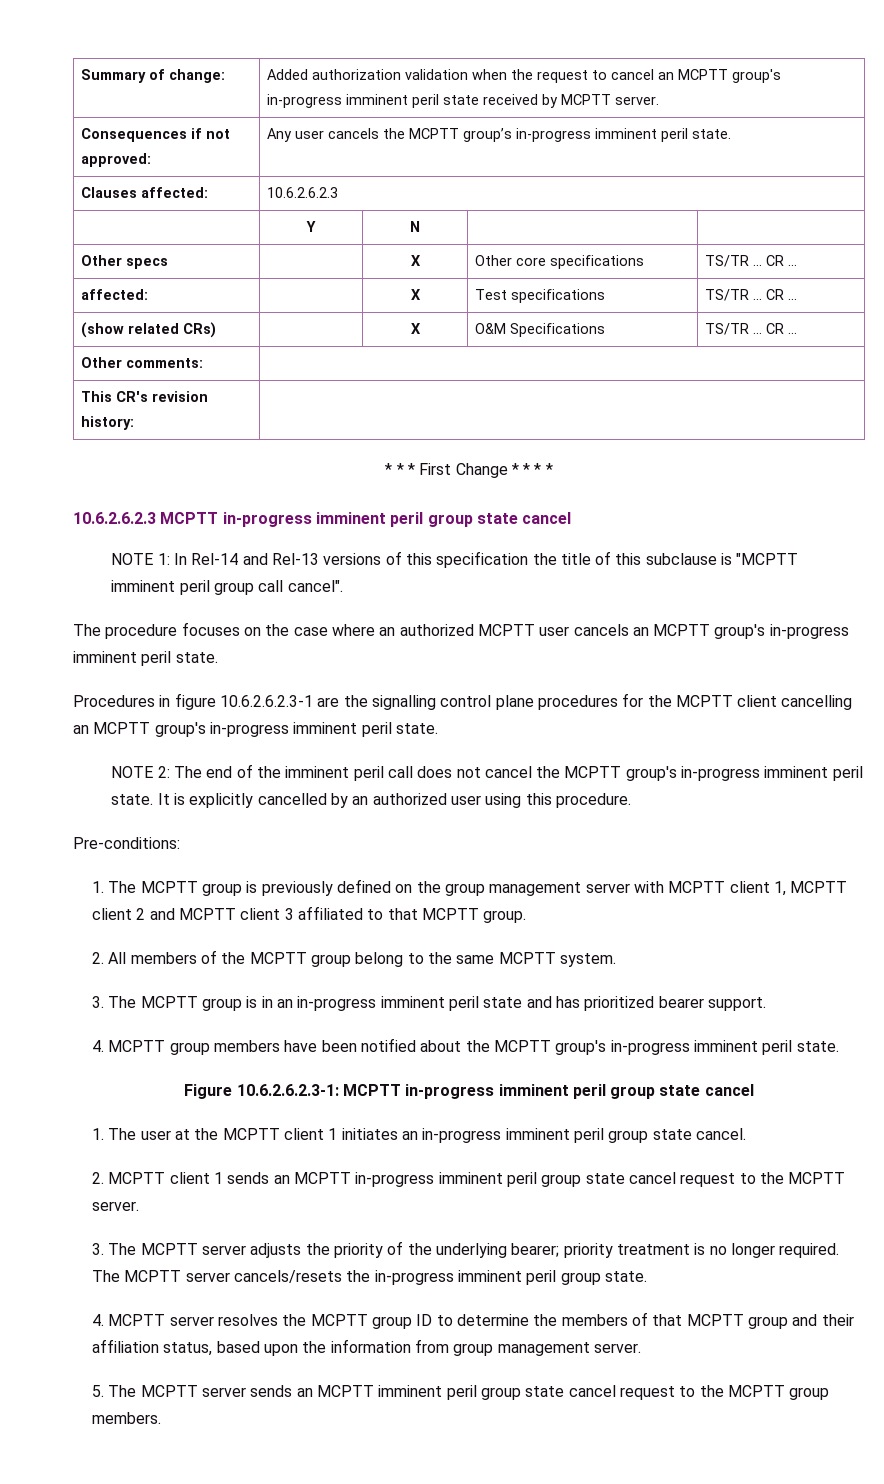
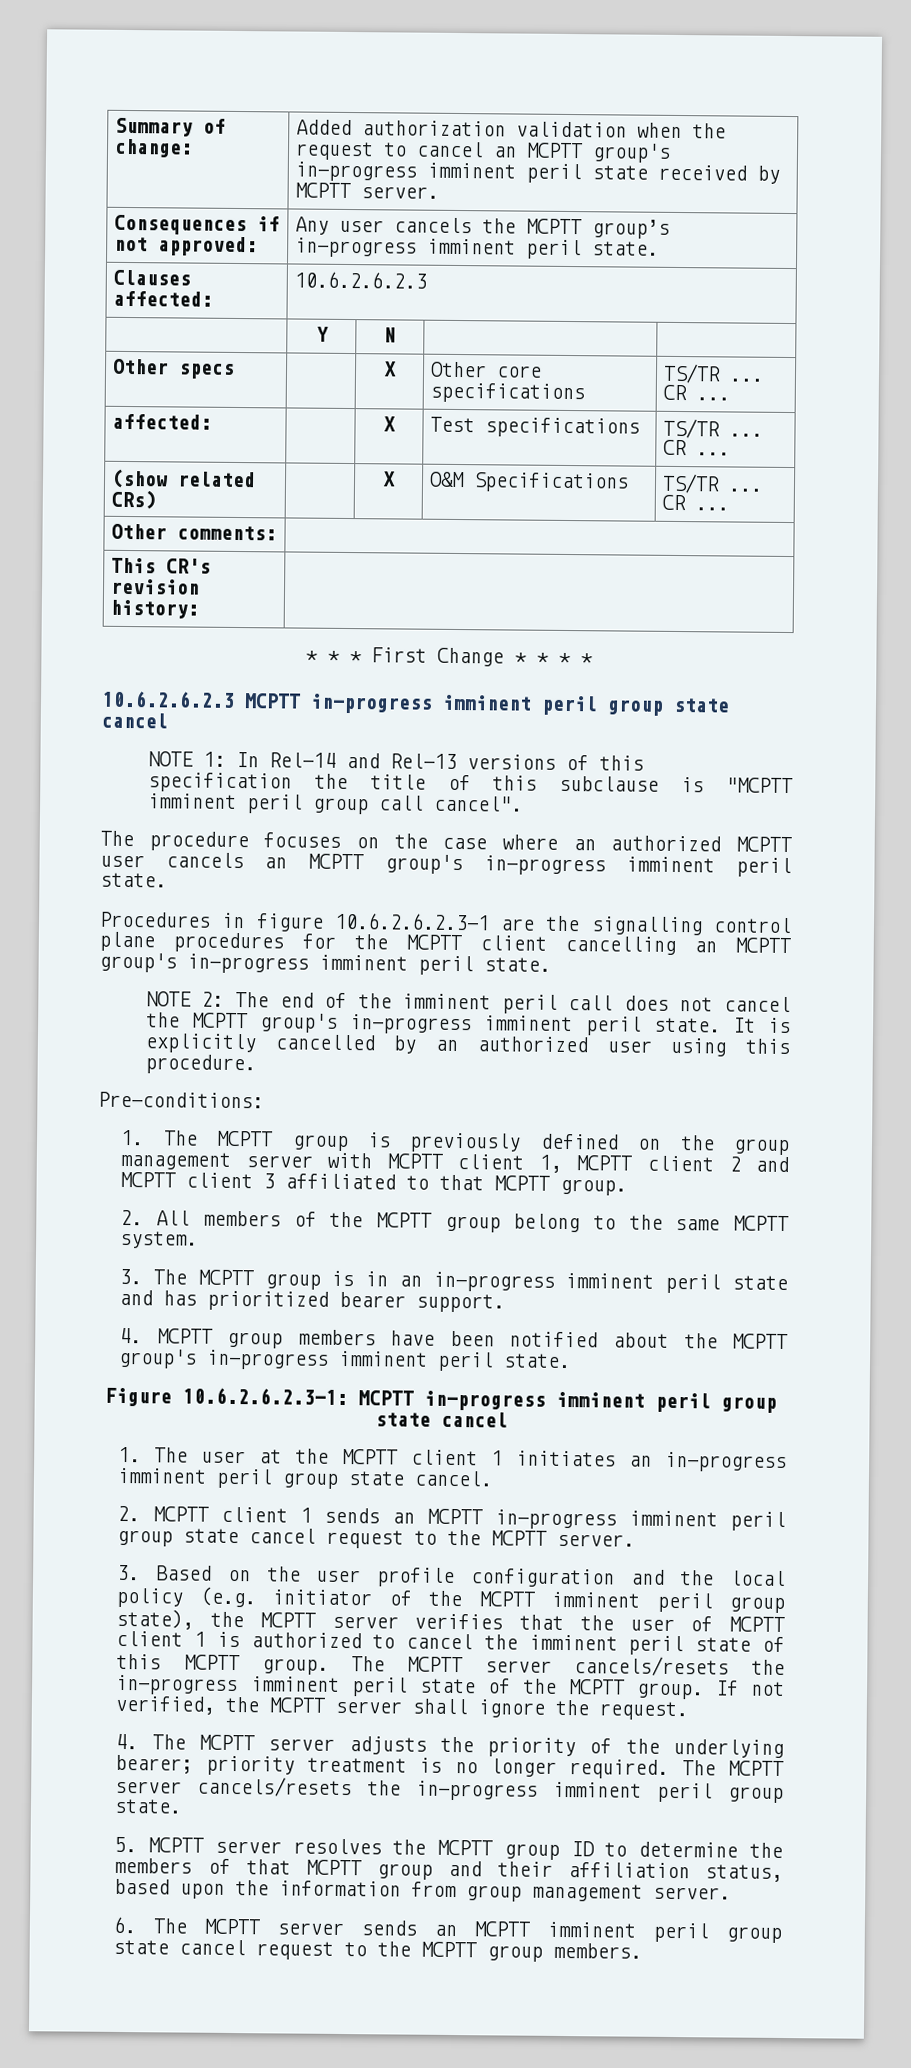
- 3. The MCPTT server adjusts the priority of the underlying bearer; priority treatment is no longer required.
+ 3. Based on the user profile configuration and the local policy (e.g. initiator of the MCPTT imminent peril group state), the MCPTT server verifies that the user of MCPTT client 1 is authorized to cancel the imminent peril state of this MCPTT group. The MCPTT server cancels/resets the in-progress imminent peril state of the MCPTT group. If not verified, the MCPTT server shall ignore the request.
+ 4. The MCPTT server adjusts the priority of the underlying bearer; priority treatment is no longer required.
- 4. MCPTT server resolves the MCPTT group ID to determine the members of that MCPTT group and their affiliation status, based upon the information from group management server.
+ 5. MCPTT server resolves the MCPTT group ID to determine the members of that MCPTT group and their affiliation status, based upon the information from group management server.
- 5. The MCPTT server sends an MCPTT imminent peril group state cancel request to the MCPTT group members.
+ 6. The MCPTT server sends an MCPTT imminent peril group state cancel request to the MCPTT group members.

